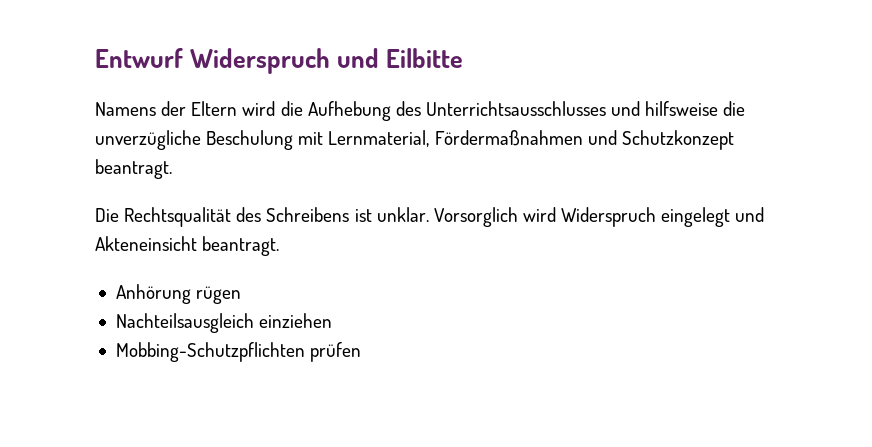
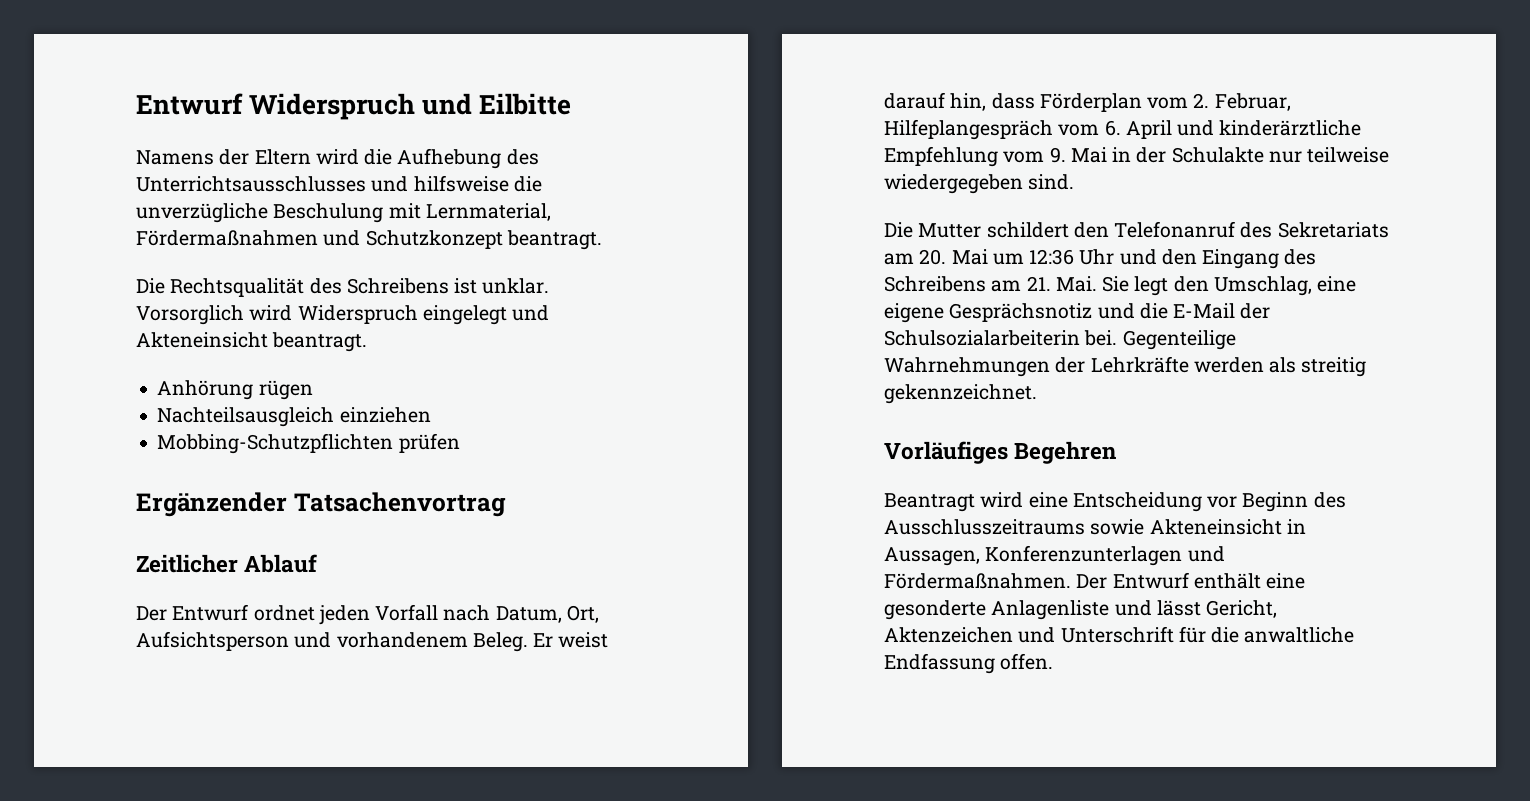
+ Ergänzender Tatsachenvortrag
+ Zeitlicher Ablauf
+ Der Entwurf ordnet jeden Vorfall nach Datum, Ort, Aufsichtsperson und vorhandenem Beleg. Er weist darauf hin, dass Förderplan vom 2. Februar, Hilfeplangespräch vom 6. April und kinderärztliche Empfehlung vom 9. Mai in der Schulakte nur teilweise wiedergegeben sind.
+ Die Mutter schildert den Telefonanruf des Sekretariats am 20. Mai um 12:36 Uhr und den Eingang des Schreibens am 21. Mai. Sie legt den Umschlag, eine eigene Gesprächsnotiz und die E-Mail der Schulsozialarbeiterin bei. Gegenteilige Wahrnehmungen der Lehrkräfte werden als streitig gekennzeichnet.
+ Vorläufiges Begehren
+ Beantragt wird eine Entscheidung vor Beginn des Ausschlusszeitraums sowie Akteneinsicht in Aussagen, Konferenzunterlagen und Fördermaßnahmen. Der Entwurf enthält eine gesonderte Anlagenliste und lässt Gericht, Aktenzeichen und Unterschrift für die anwaltliche Endfassung offen.

